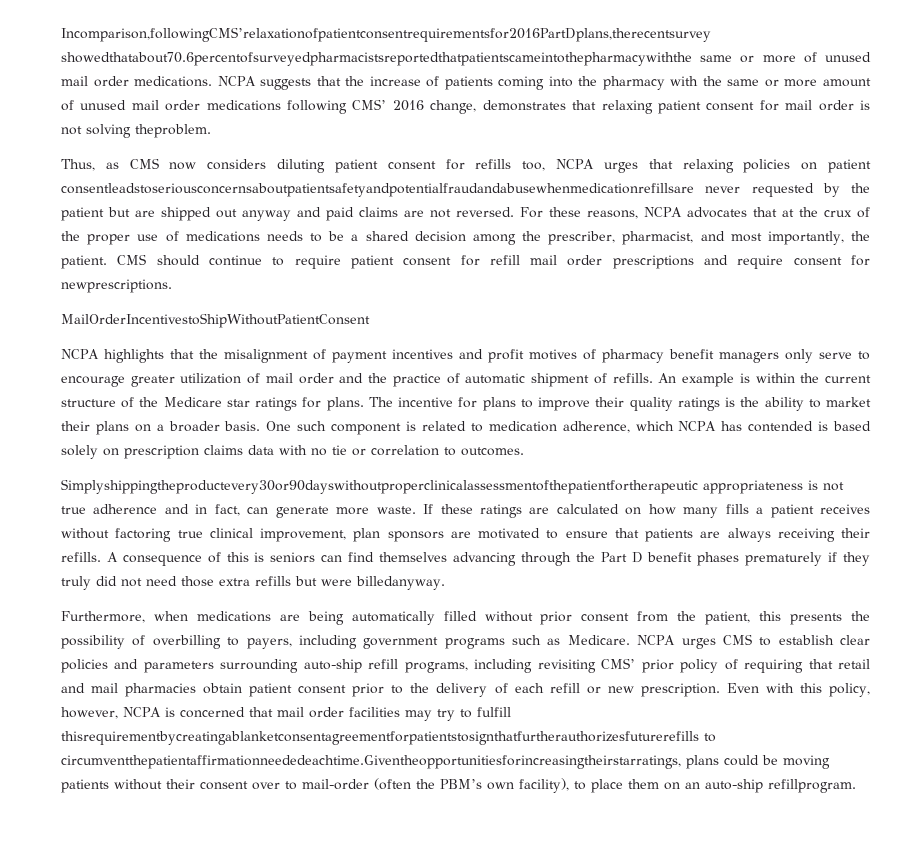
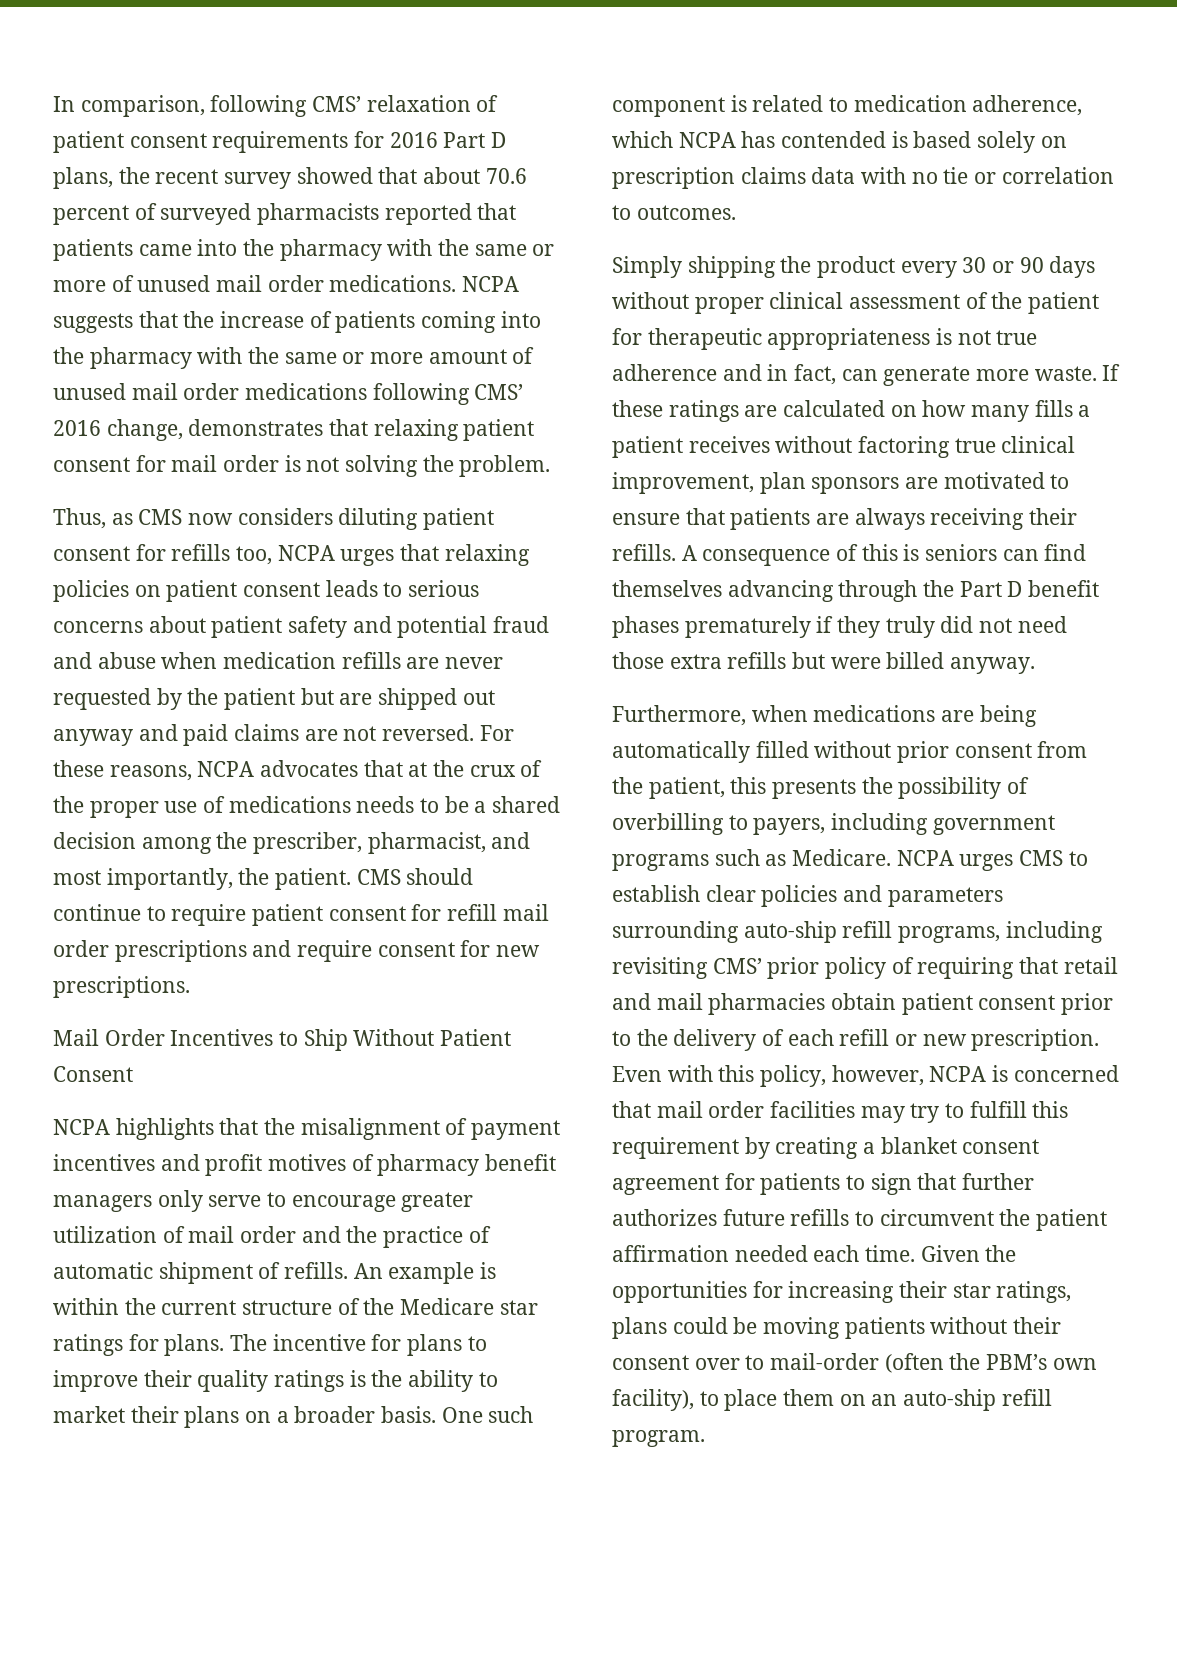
- Incomparison,followingCMS’relaxationofpatientconsentrequirementsfor2016PartDplans,therecentsurvey showedthatabout70.6percentofsurveyedpharmacistsreportedthatpatientscameintothepharmacywiththe same or more of unused mail order medications.
+ In comparison, following CMS’ relaxation of patient consent requirements for 2016 Part D plans, the recent survey showed that about 70.6 percent of surveyed pharmacists reported that patients came into the pharmacy with the same or more of unused mail order medications.
- NCPA suggests that the increase of patients coming into the pharmacy with the same or more amount of unused mail order medications following CMS’ 2016 change, demonstrates that relaxing patient consent for mail order is not solving theproblem.
+ NCPA suggests that the increase of patients coming into the pharmacy with the same or more amount of unused mail order medications following CMS’ 2016 change, demonstrates that relaxing patient consent for mail order is not solving the problem.
- Thus, as CMS now considers diluting patient consent for refills too, NCPA urges that relaxing policies on patient consentleadstoseriousconcernsaboutpatientsafetyandpotentialfraudandabusewhenmedicationrefillsare never requested by the patient but are shipped out anyway and paid claims are not reversed.
+ Thus, as CMS now considers diluting patient consent for refills too, NCPA urges that relaxing policies on patient consent leads to serious concerns about patient safety and potential fraud and abuse when medication refills are never requested by the patient but are shipped out anyway and paid claims are not reversed.
- CMS should continue to require patient consent for refill mail order prescriptions and require consent for newprescriptions.
- MailOrderIncentivestoShipWithoutPatientConsent
+ CMS should continue to require patient consent for refill mail order prescriptions and require consent for new prescriptions.
+ Mail Order Incentives to Ship Without Patient Consent
- Simplyshippingtheproductevery30or90dayswithoutproperclinicalassessmentofthepatientfortherapeutic appropriateness is not true adherence and in fact, can generate more waste.
+ Simply shipping the product every 30 or 90 days without proper clinical assessment of the patient for therapeutic appropriateness is not true adherence and in fact, can generate more waste.
- A consequence of this is seniors can find themselves advancing through the Part D benefit phases prematurely if they truly did not need those extra refills but were billedanyway.
+ A consequence of this is seniors can find themselves advancing through the Part D benefit phases prematurely if they truly did not need those extra refills but were billed anyway.
- Even with this policy, however, NCPA is concerned that mail order facilities may try to fulfill thisrequirementbycreatingablanketconsentagreementforpatientstosignthatfurtherauthorizesfuturerefills to circumventthepatientaffirmationneededeachtime.Giventheopportunitiesforincreasingtheirstarratings, plans could be moving patients without their consent over to mail-order (often the PBM’s own facility), to place them on an auto-ship refillprogram.
+ Even with this policy, however, NCPA is concerned that mail order facilities may try to fulfill this requirement by creating a blanket consent agreement for patients to sign that further authorizes future refills to circumvent the patient affirmation needed each time. Given the opportunities for increasing their star ratings, plans could be moving patients without their consent over to mail-order (often the PBM’s own facility), to place them on an auto-ship refill program.

